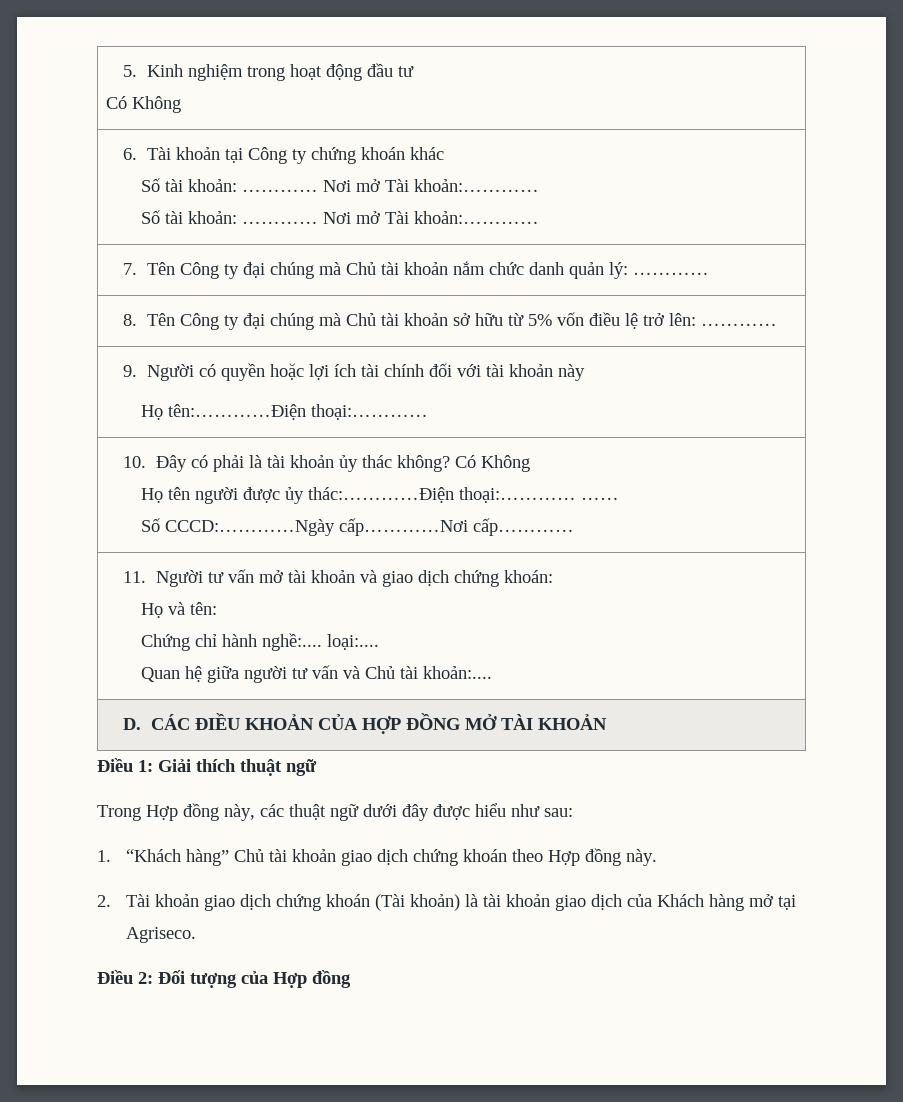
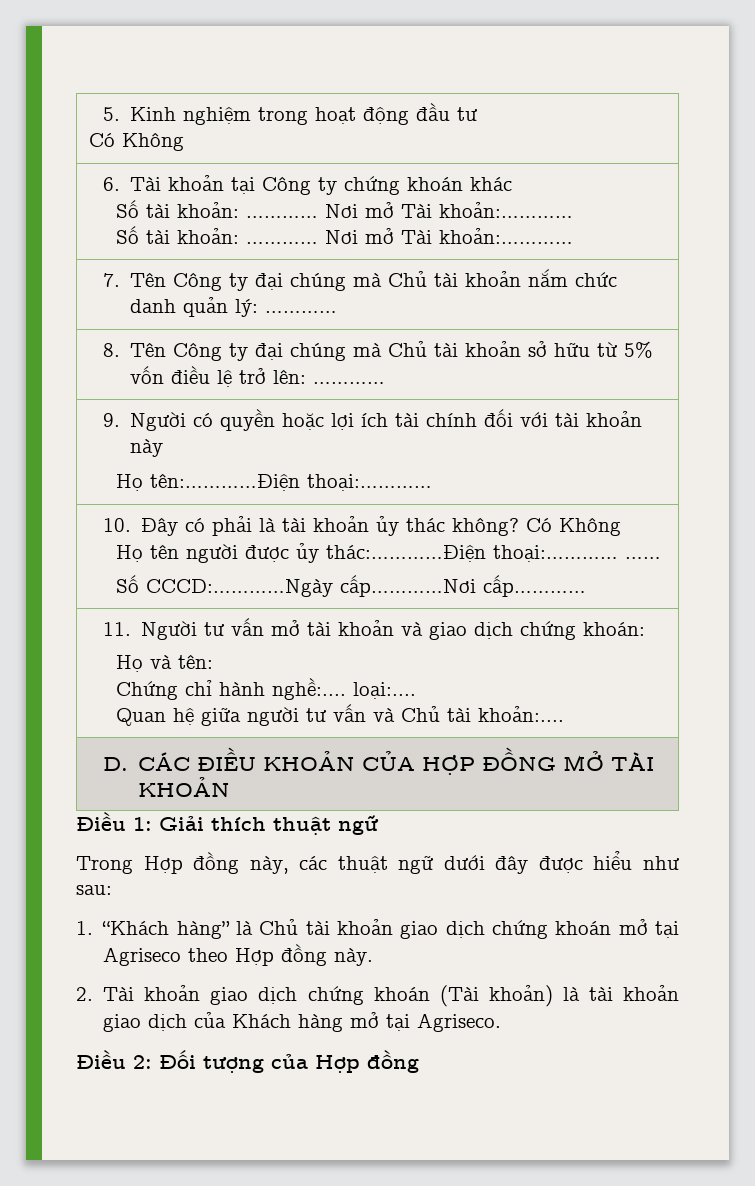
- 1. “Khách hàng” Chủ tài khoản giao dịch chứng khoán theo Hợp đồng này.
+ 1. “Khách hàng” là Chủ tài khoản giao dịch chứng khoán mở tại Agriseco theo Hợp đồng này.

